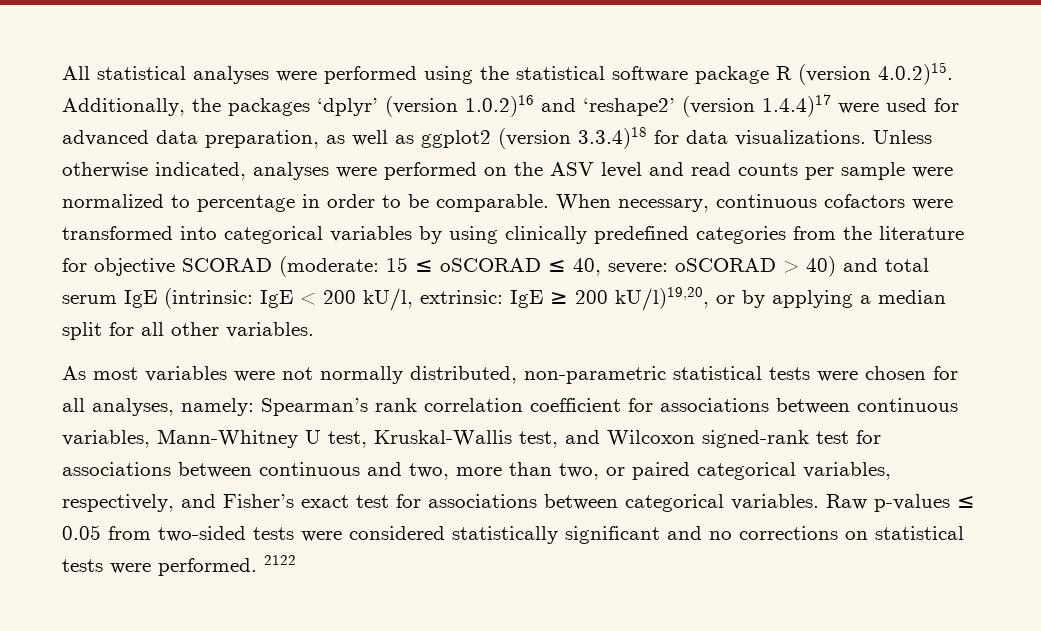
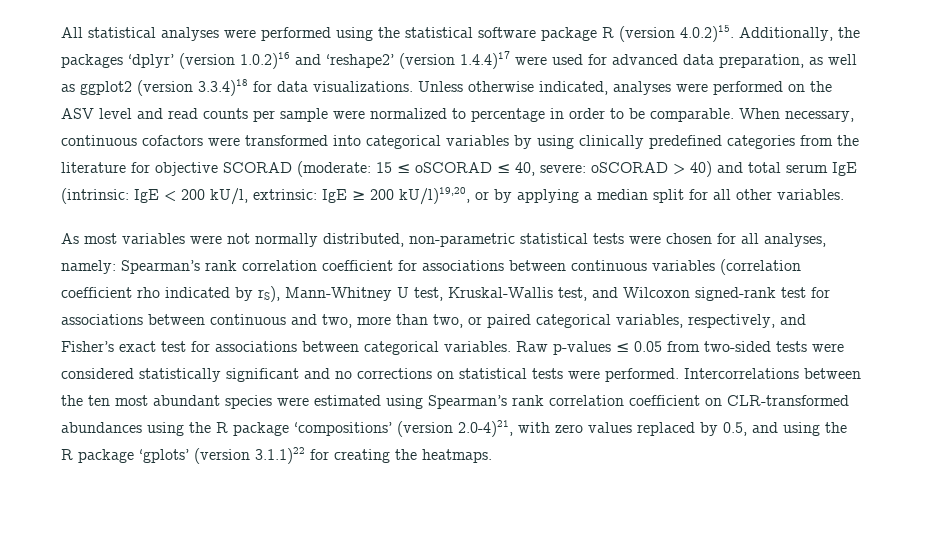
- As most variables were not normally distributed, non-parametric statistical tests were chosen for all analyses, namely: Spearman’s rank correlation coefficient for associations between continuous variables, Mann-Whitney U test, Kruskal-Wallis test, and Wilcoxon signed-rank test for associations between continuous and two, more than two, or paired categorical variables, respectively, and Fisher’s exact test for associations between categorical variables.
+ As most variables were not normally distributed, non-parametric statistical tests were chosen for all analyses, namely: Spearman’s rank correlation coefficient for associations between continuous variables (correlation coefficient rho indicated by rS), Mann-Whitney U test, Kruskal-Wallis test, and Wilcoxon signed-rank test for associations between continuous and two, more than two, or paired categorical variables, respectively, and Fisher’s exact test for associations between categorical variables.
- 2122
+ Intercorrelations between the ten most abundant species were estimated using Spearman’s rank correlation coefficient on CLR-transformed abundances using the R package ‘compositions’ (version 2.0-4)21, with zero values replaced by 0.5, and using the R package ‘gplots’ (version 3.1.1)22 for creating the heatmaps.

